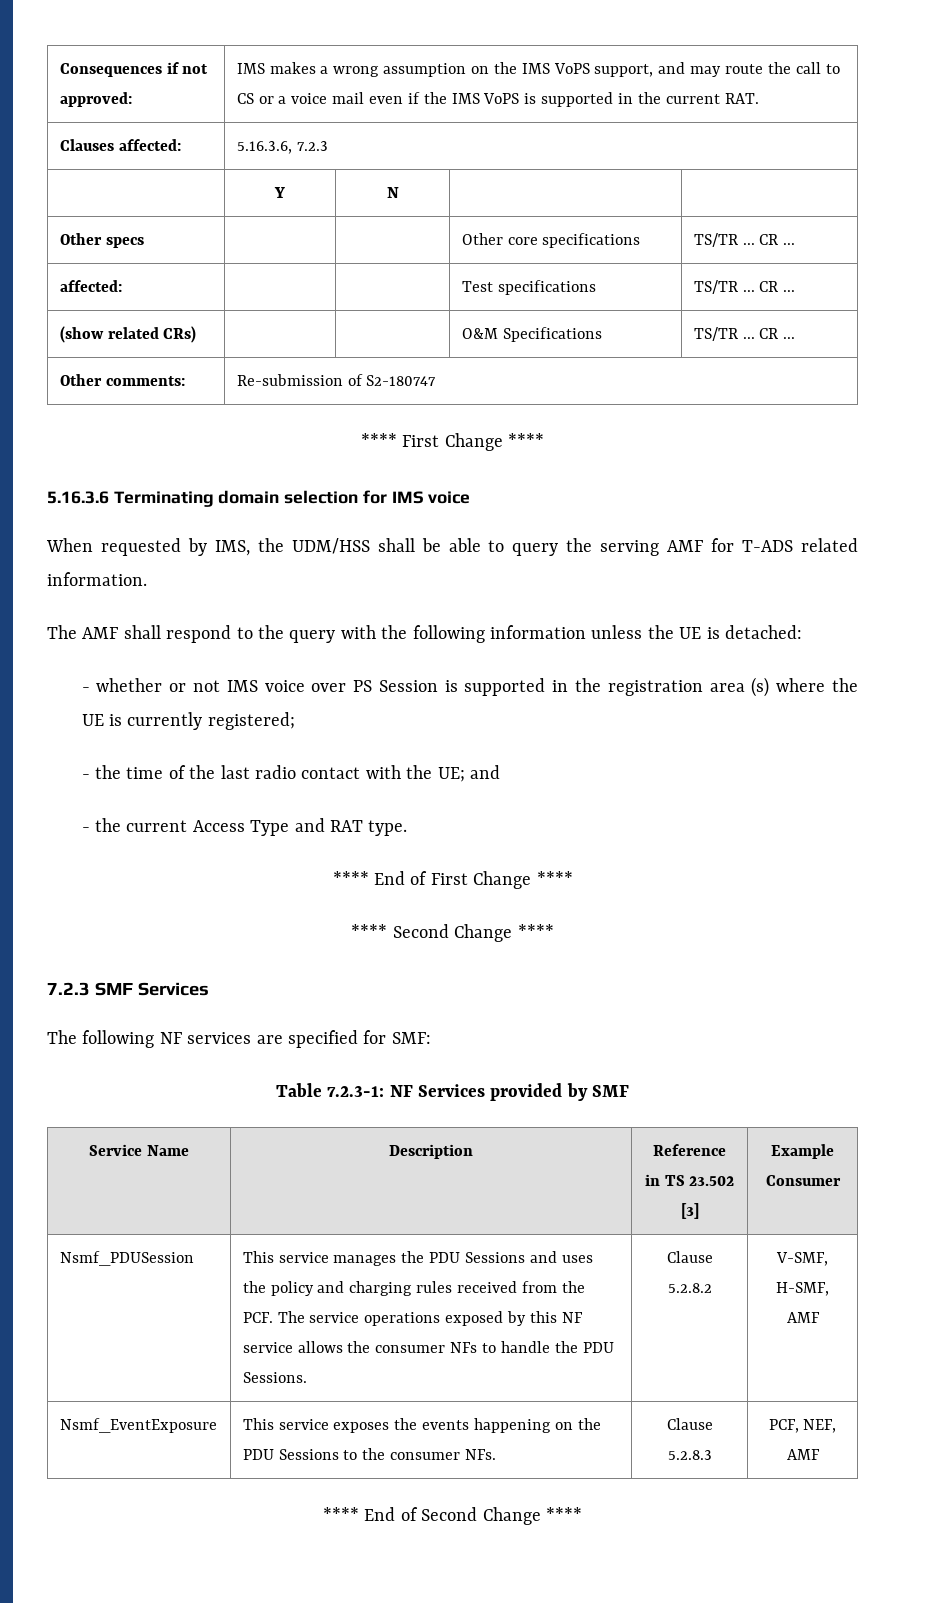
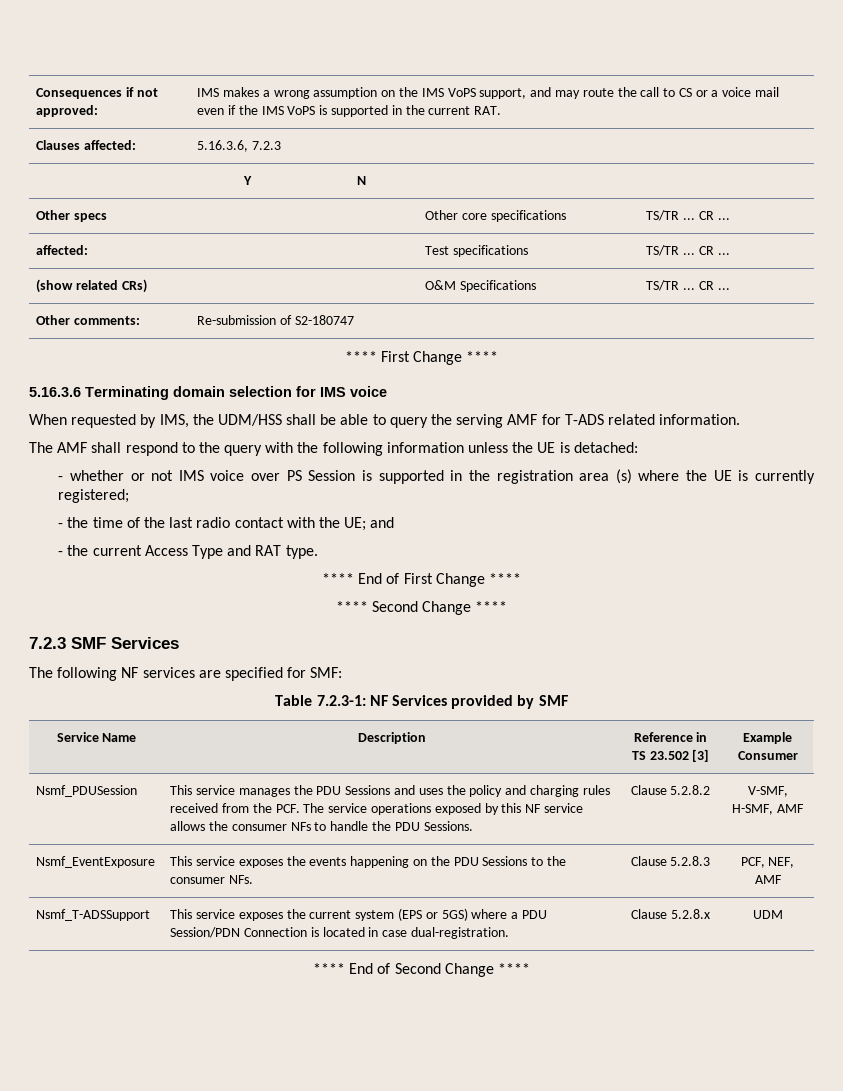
+ Nsmf_T-ADSSupport | This service exposes the current system (EPS or 5GS) where a PDU Session/PDN Connection is located in case dual-registration. | Clause 5.2.8.x | UDM

